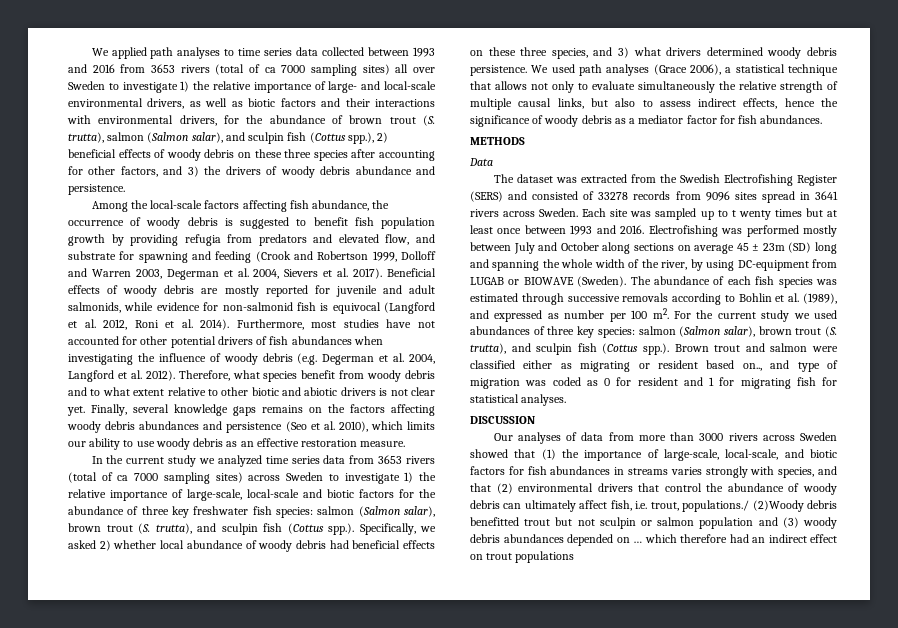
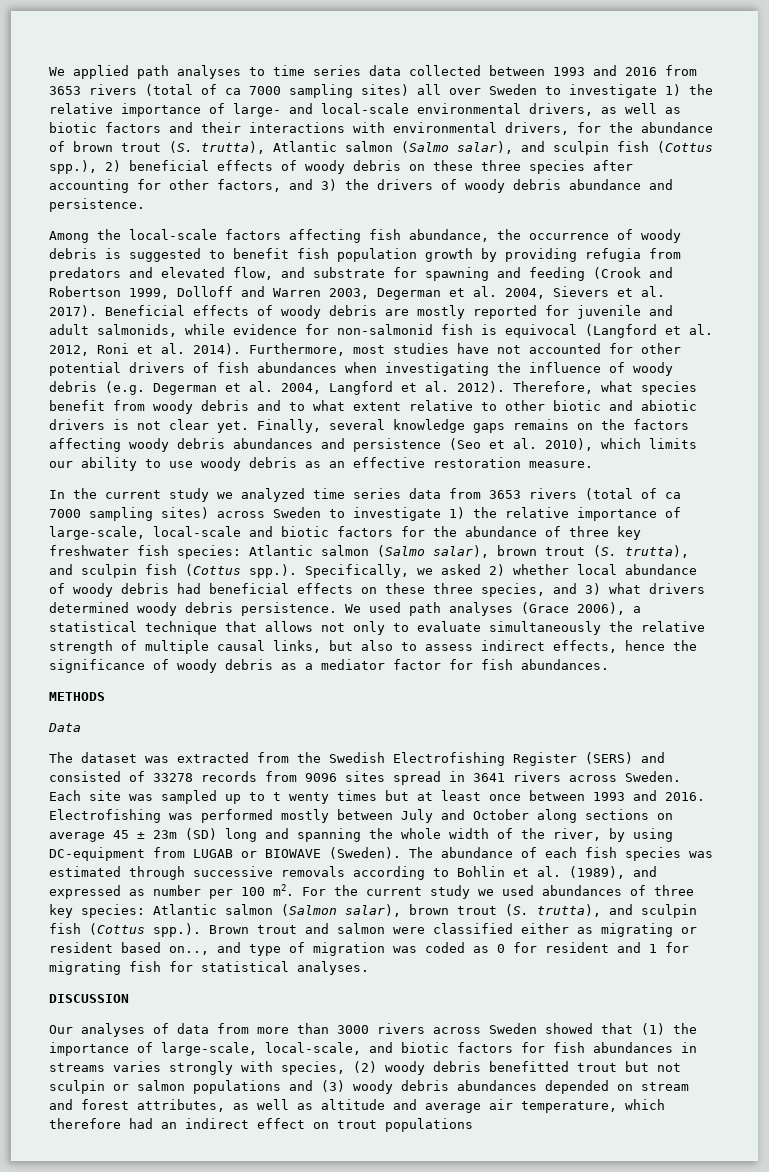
- We applied path analyses to time series data collected between 1993 and 2016 from 3653 rivers (total of ca 7000 sampling sites) all over Sweden to investigate 1) the relative importance of large- and local-scale environmental drivers, as well as biotic factors and their interactions with environmental drivers, for the abundance of brown trout (S. trutta), salmon (Salmon salar), and sculpin fish (Cottus spp.), 2) beneficial effects of woody debris on these three species after accounting for other factors, and 3) the drivers of woody debris abundance and persistence.
+ We applied path analyses to time series data collected between 1993 and 2016 from 3653 rivers (total of ca 7000 sampling sites) all over Sweden to investigate 1) the relative importance of large- and local-scale environmental drivers, as well as biotic factors and their interactions with environmental drivers, for the abundance of brown trout (S. trutta), Atlantic salmon (Salmo salar), and sculpin fish (Cottus spp.), 2) beneficial effects of woody debris on these three species after accounting for other factors, and 3) the drivers of woody debris abundance and persistence.
- salmon (Salmon salar), brown trout (S. trutta), and sculpin fish (Cottus spp.). Specifically, we asked 2) whether local abundance of woody debris had beneficial effects on these three species, and 3) what drivers determined woody debris persistence.
+ Atlantic salmon (Salmo salar), brown trout (S. trutta), and sculpin fish (Cottus spp.). Specifically, we asked 2) whether local abundance of woody debris had beneficial effects on these three species, and 3) what drivers determined woody debris persistence.
- For the current study we used abundances of three key species: salmon (Salmon salar), brown trout (S. trutta), and sculpin fish (Cottus spp.). Brown trout and salmon were classified either as migrating or resident based on.., and type of migration was coded as 0 for resident and 1 for migrating fish for statistical analyses.
+ For the current study we used abundances of three key species: Atlantic salmon (Salmon salar), brown trout (S. trutta), and sculpin fish (Cottus spp.). Brown trout and salmon were classified either as migrating or resident based on.., and type of migration was coded as 0 for resident and 1 for migrating fish for statistical analyses.
- Our analyses of data from more than 3000 rivers across Sweden showed that (1) the importance of large-scale, local-scale, and biotic factors for fish abundances in streams varies strongly with species, and that (2) environmental drivers that control the abundance of woody debris can ultimately affect fish, i.e. trout, populations./ (2)Woody debris benefitted trout but not sculpin or salmon population and (3) woody debris abundances depended on … which therefore had an indirect effect on trout populations
+ Our analyses of data from more than 3000 rivers across Sweden showed that (1) the importance of large-scale, local-scale, and biotic factors for fish abundances in streams varies strongly with species, (2) woody debris benefitted trout but not sculpin or salmon populations and (3) woody debris abundances depended on stream and forest attributes, as well as altitude and average air temperature, which therefore had an indirect effect on trout populations

